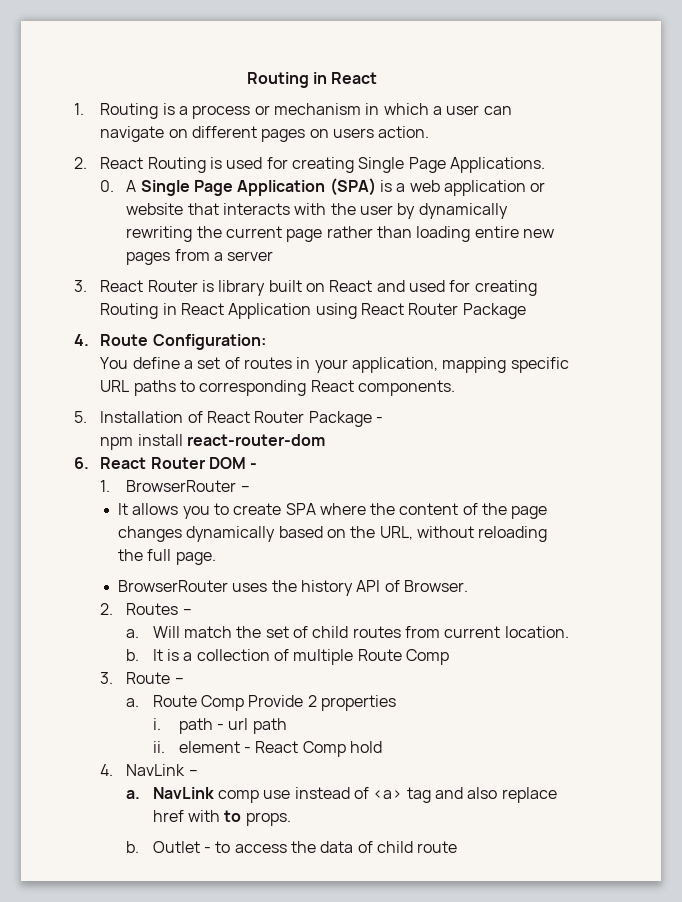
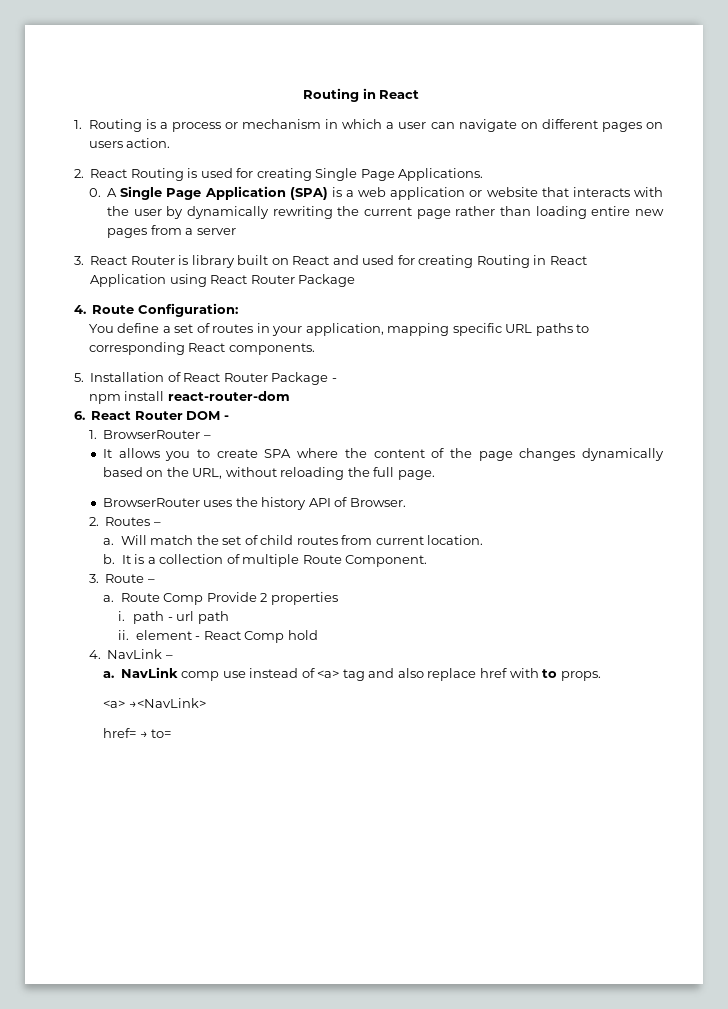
- It is a collection of multiple Route Comp
+ It is a collection of multiple Route Component.
- b. Outlet - to access the data of child route
+ <a> →<NavLink>
+ href= → to=

